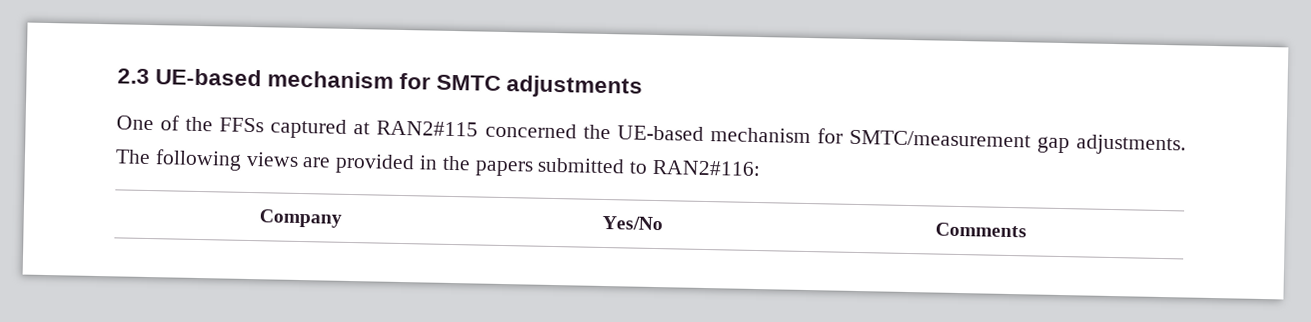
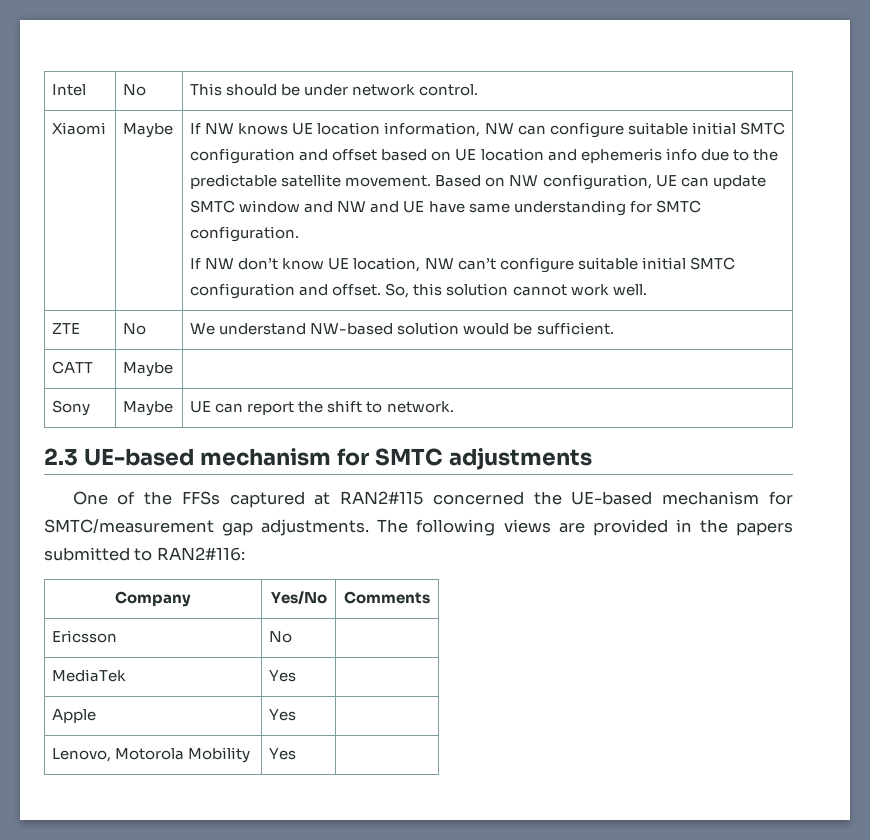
+ Intel | No | This should be under network control.
+ Xiaomi | Maybe | If NW knows UE location information, NW can configure suitable initial SMTC configuration and offset based on UE location and ephemeris info due to the predictable satellite movement. Based on NW configuration, UE can update SMTC window and NW and UE have same understanding for SMTC configuration.
+ If NW don’t know UE location, NW can’t configure suitable initial SMTC configuration and offset. So, this solution cannot work well.
+ ZTE | No | We understand NW-based solution would be sufficient.
+ CATT | Maybe |
+ Sony | Maybe | UE can report the shift to network.
+ Ericsson | No |
+ MediaTek | Yes |
+ Apple | Yes |
+ Lenovo, Motorola Mobility | Yes |

